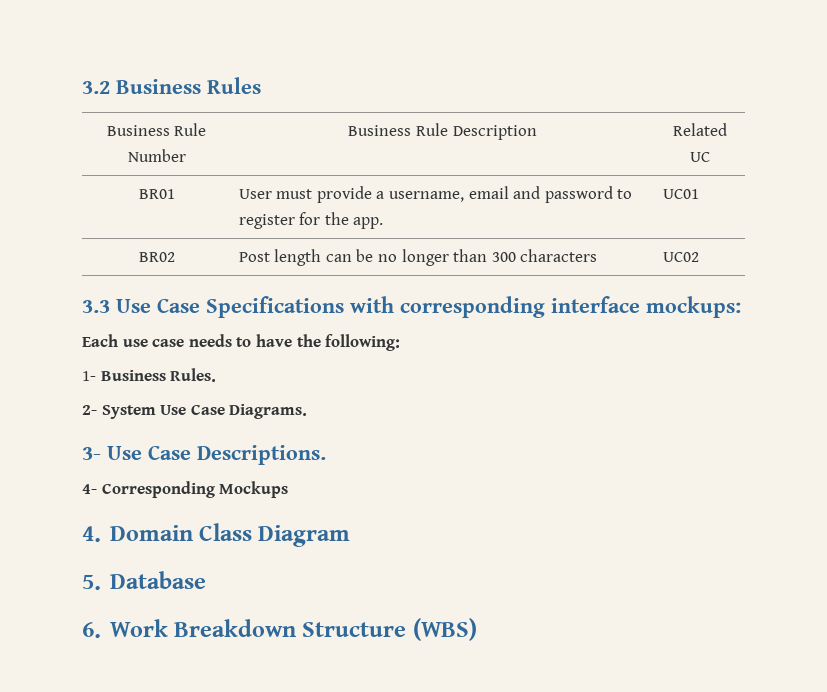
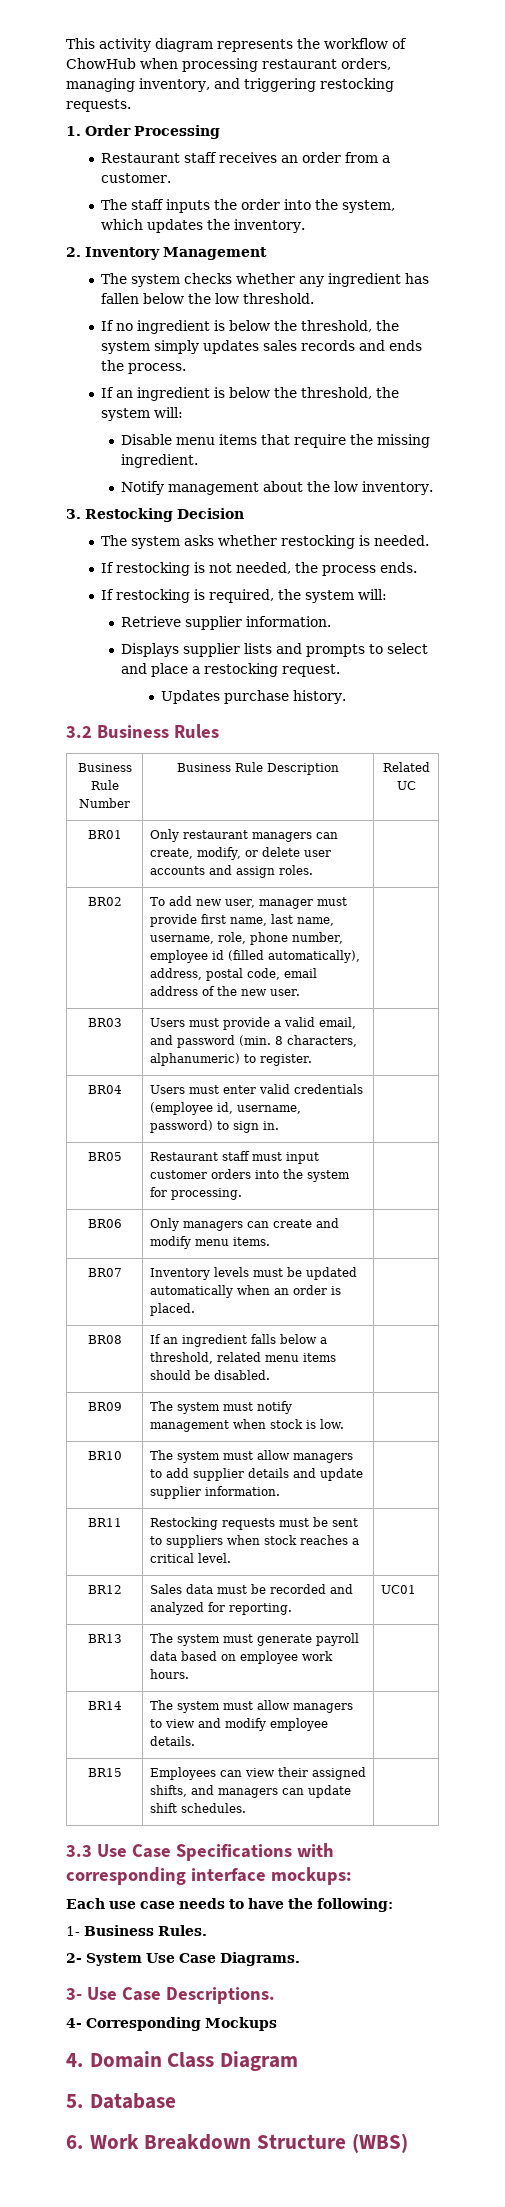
+ This activity diagram represents the workflow of ChowHub when processing restaurant orders, managing inventory, and triggering restocking requests.
+ 1. Order Processing
+ Restaurant staff receives an order from a customer.
+ The staff inputs the order into the system, which updates the inventory.
+ 2. Inventory Management
+ The system checks whether any ingredient has fallen below the low threshold.
+ If no ingredient is below the threshold, the system simply updates sales records and ends the process.
+ If an ingredient is below the threshold, the system will:
+ Disable menu items that require the missing ingredient.
+ Notify management about the low inventory.
+ 3. Restocking Decision
+ The system asks whether restocking is needed.
+ If restocking is not needed, the process ends.
+ If restocking is required, the system will:
+ Retrieve supplier information.
+ Displays supplier lists and prompts to select and place a restocking request.
+ Updates purchase history.
- BR01 | User must provide a username, email and password to register for the app. | UC01
- BR02 | Post length can be no longer than 300 characters | UC02
+ BR01 | Only restaurant managers can create, modify, or delete user accounts and assign roles. |
+ BR02 | To add new user, manager must provide first name, last name, username, role, phone number, employee id (filled automatically), address, postal code, email address of the new user. |
+ BR03 | Users must provide a valid email, and password (min. 8 characters, alphanumeric) to register. |
+ BR04 | Users must enter valid credentials (employee id, username, password) to sign in. |
+ BR05 | Restaurant staff must input customer orders into the system for processing. |
+ BR06 | Only managers can create and modify menu items. |
+ BR07 | Inventory levels must be updated automatically when an order is placed. |
+ BR08 | If an ingredient falls below a threshold, related menu items should be disabled. |
+ BR09 | The system must notify management when stock is low. |
+ BR10 | The system must allow managers to add supplier details and update supplier information. |
+ BR11 | Restocking requests must be sent to suppliers when stock reaches a critical level. |
+ BR12 | Sales data must be recorded and analyzed for reporting. | UC01
+ BR13 | The system must generate payroll data based on employee work hours. |
+ BR14 | The system must allow managers to view and modify employee details. |
+ BR15 | Employees can view their assigned shifts, and managers can update shift schedules. |

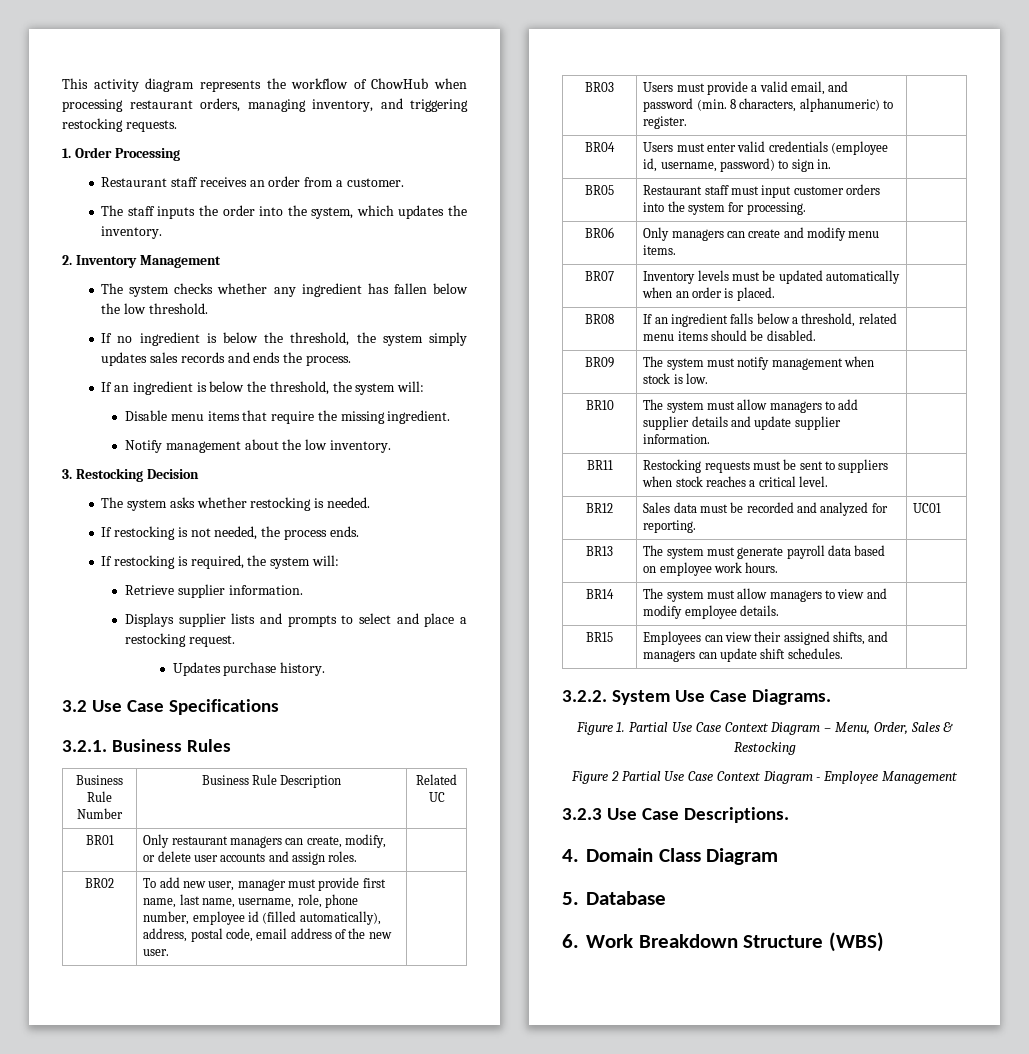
- 3.2 Business Rules
+ 3.2 Use Case Specifications
+ 3.2.1. Business Rules
- 3.3 Use Case Specifications with corresponding interface mockups:
- Each use case needs to have the following:
- 1- Business Rules.
- 2- System Use Case Diagrams.
- 3- Use Case Descriptions.
+ 3.2.2. System Use Case Diagrams.
+ Figure 1. Partial Use Case Context Diagram – Menu, Order, Sales & Restocking
+ Figure 2 Partial Use Case Context Diagram - Employee Management
+ 3.2.3 Use Case Descriptions.
- 4- Corresponding Mockups

